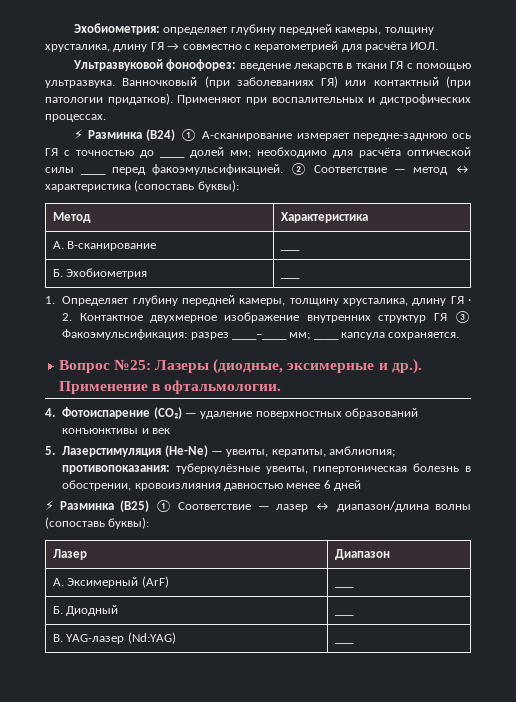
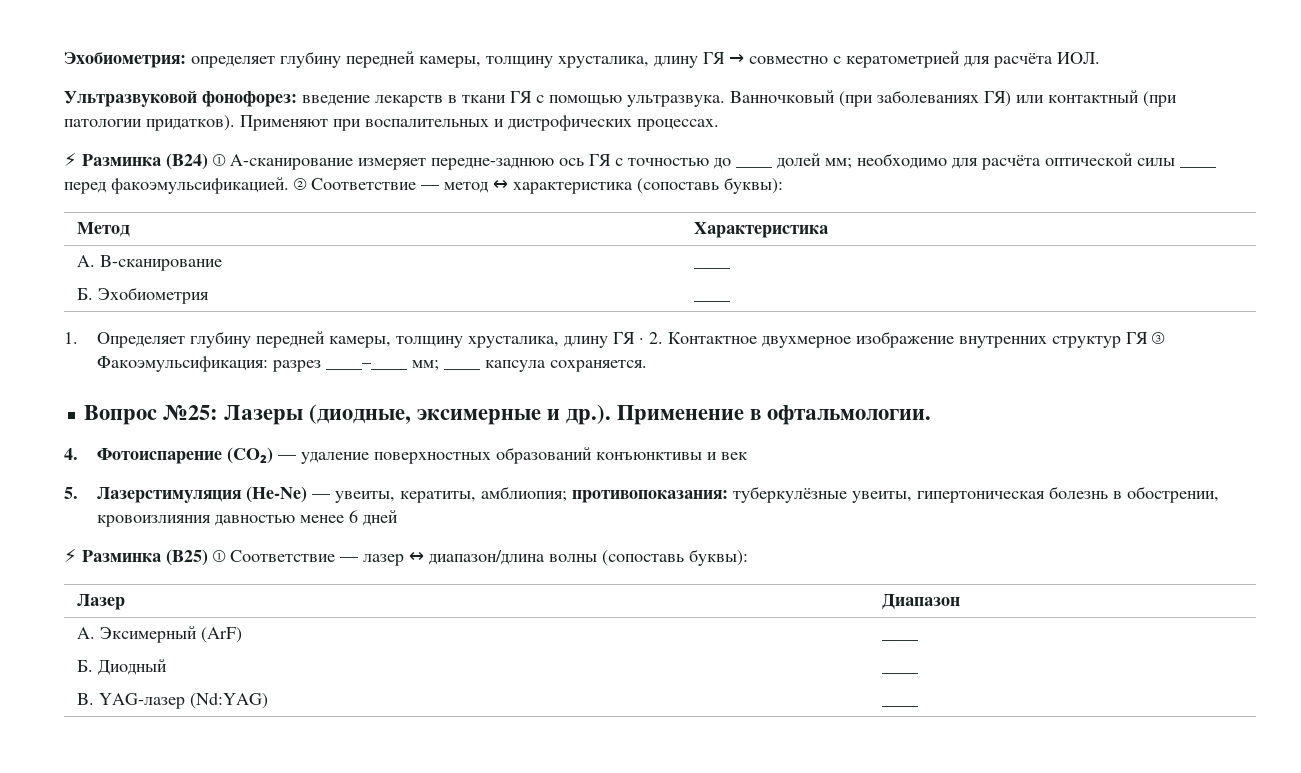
- А. В-сканирование | ___
+ А. В-сканирование | ____
- Б. Эхобиометрия | ___
+ Б. Эхобиометрия | ____
- А. Эксимерный (ArF) | ___
+ А. Эксимерный (ArF) | ____
- Б. Диодный | ___
+ Б. Диодный | ____
- В. YAG-лазер (Nd:YAG) | ___
+ В. YAG-лазер (Nd:YAG) | ____

